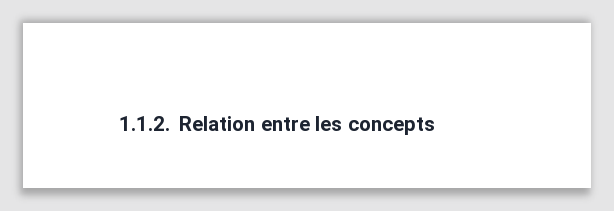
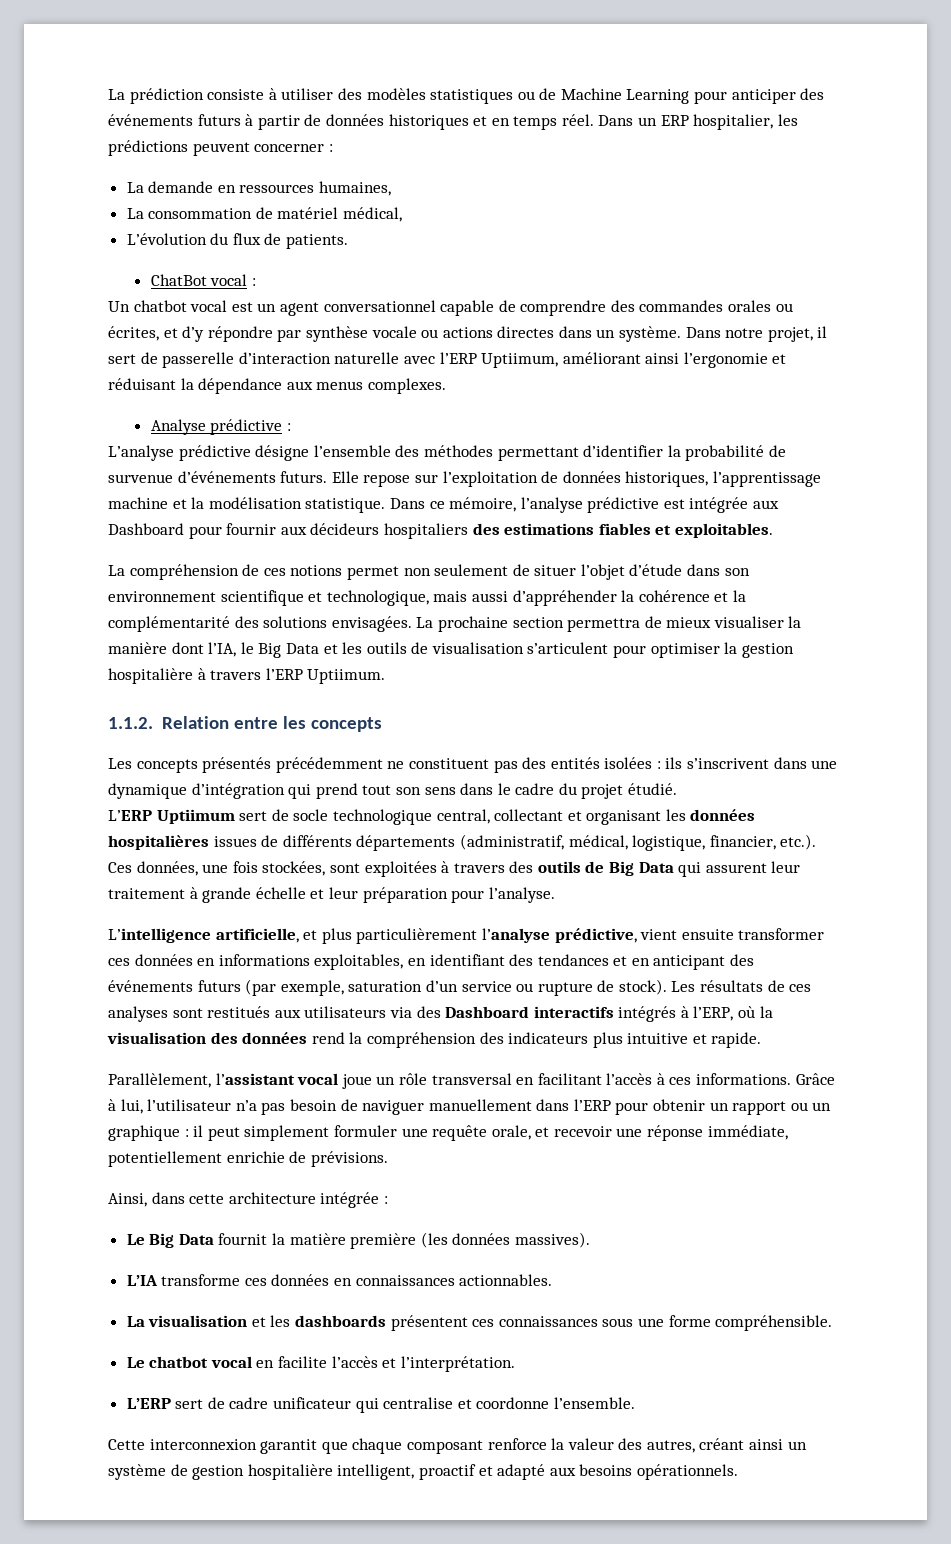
+ La prédiction consiste à utiliser des modèles statistiques ou de Machine Learning pour anticiper des événements futurs à partir de données historiques et en temps réel. Dans un ERP hospitalier, les prédictions peuvent concerner :
+ La demande en ressources humaines,
+ La consommation de matériel médical,
+ L’évolution du flux de patients.
+ ChatBot vocal :
+ Un chatbot vocal est un agent conversationnel capable de comprendre des commandes orales ou écrites, et d’y répondre par synthèse vocale ou actions directes dans un système. Dans notre projet, il sert de passerelle d’interaction naturelle avec l’ERP Uptiimum, améliorant ainsi l’ergonomie et réduisant la dépendance aux menus complexes.
+ Analyse prédictive :
+ L’analyse prédictive désigne l’ensemble des méthodes permettant d’identifier la probabilité de survenue d’événements futurs. Elle repose sur l’exploitation de données historiques, l’apprentissage machine et la modélisation statistique. Dans ce mémoire, l’analyse prédictive est intégrée aux Dashboard pour fournir aux décideurs hospitaliers des estimations fiables et exploitables.
+ La compréhension de ces notions permet non seulement de situer l’objet d’étude dans son environnement scientifique et technologique, mais aussi d’appréhender la cohérence et la complémentarité des solutions envisagées. La prochaine section permettra de mieux visualiser la manière dont l’IA, le Big Data et les outils de visualisation s’articulent pour optimiser la gestion hospitalière à travers l’ERP Uptiimum.
+ Les concepts présentés précédemment ne constituent pas des entités isolées : ils s’inscrivent dans une dynamique d’intégration qui prend tout son sens dans le cadre du projet étudié.
+ L’ERP Uptiimum sert de socle technologique central, collectant et organisant les données hospitalières issues de différents départements (administratif, médical, logistique, financier, etc.). Ces données, une fois stockées, sont exploitées à travers des outils de Big Data qui assurent leur traitement à grande échelle et leur préparation pour l’analyse.
+ L’intelligence artificielle, et plus particulièrement l’analyse prédictive, vient ensuite transformer ces données en informations exploitables, en identifiant des tendances et en anticipant des événements futurs (par exemple, saturation d’un service ou rupture de stock). Les résultats de ces analyses sont restitués aux utilisateurs via des Dashboard interactifs intégrés à l’ERP, où la visualisation des données rend la compréhension des indicateurs plus intuitive et rapide.
+ Parallèlement, l’assistant vocal joue un rôle transversal en facilitant l’accès à ces informations. Grâce à lui, l’utilisateur n’a pas besoin de naviguer manuellement dans l’ERP pour obtenir un rapport ou un graphique : il peut simplement formuler une requête orale, et recevoir une réponse immédiate, potentiellement enrichie de prévisions.
+ Ainsi, dans cette architecture intégrée :
+ Le Big Data fournit la matière première (les données massives).
+ L’IA transforme ces données en connaissances actionnables.
+ La visualisation et les dashboards présentent ces connaissances sous une forme compréhensible.
+ Le chatbot vocal en facilite l’accès et l’interprétation.
+ L’ERP sert de cadre unificateur qui centralise et coordonne l’ensemble.
+ Cette interconnexion garantit que chaque composant renforce la valeur des autres, créant ainsi un système de gestion hospitalière intelligent, proactif et adapté aux besoins opérationnels.

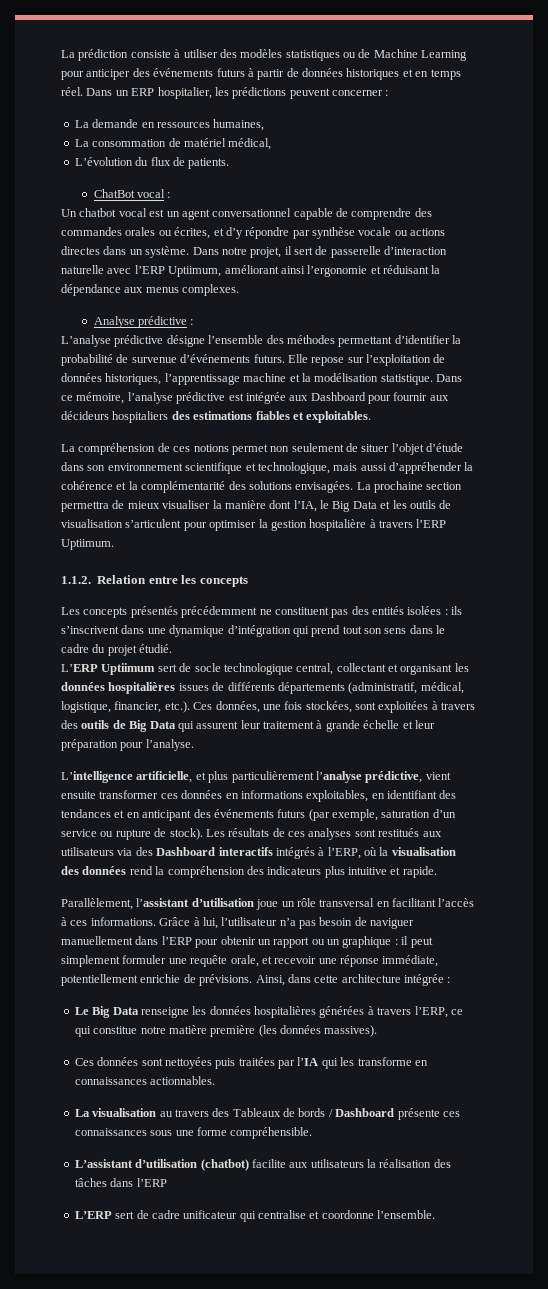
- Parallèlement, l’assistant vocal joue un rôle transversal en facilitant l’accès à ces informations.
+ Parallèlement, l’assistant d’utilisation joue un rôle transversal en facilitant l’accès à ces informations.
- Grâce à lui, l’utilisateur n’a pas besoin de naviguer manuellement dans l’ERP pour obtenir un rapport ou un graphique : il peut simplement formuler une requête orale, et recevoir une réponse immédiate, potentiellement enrichie de prévisions.
- Ainsi, dans cette architecture intégrée :
+ Grâce à lui, l’utilisateur n’a pas besoin de naviguer manuellement dans l’ERP pour obtenir un rapport ou un graphique : il peut simplement formuler une requête orale, et recevoir une réponse immédiate, potentiellement enrichie de prévisions. Ainsi, dans cette architecture intégrée :
- Le Big Data fournit la matière première (les données massives).
+ Le Big Data renseigne les données hospitalières générées à travers l’ERP, ce qui constitue notre matière première (les données massives).
- L’IA transforme ces données en connaissances actionnables.
+ Ces données sont nettoyées puis traitées par l’IA qui les transforme en connaissances actionnables.
- La visualisation et les dashboards présentent ces connaissances sous une forme compréhensible.
+ La visualisation au travers des Tableaux de bords / Dashboard présente ces connaissances sous une forme compréhensible.
- Le chatbot vocal en facilite l’accès et l’interprétation.
+ L’assistant d’utilisation (chatbot) facilite aux utilisateurs la réalisation des tâches dans l’ERP
- Cette interconnexion garantit que chaque composant renforce la valeur des autres, créant ainsi un système de gestion hospitalière intelligent, proactif et adapté aux besoins opérationnels.

